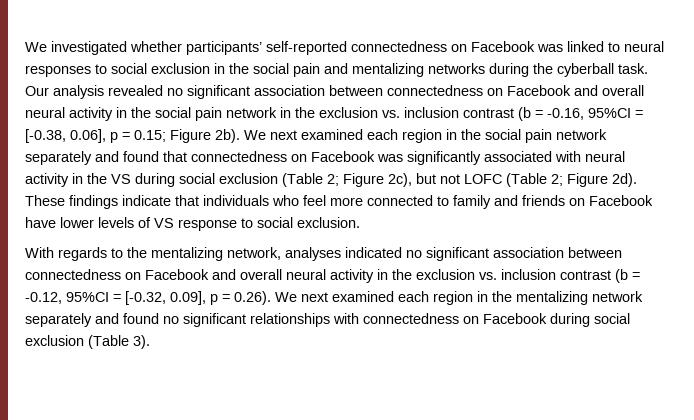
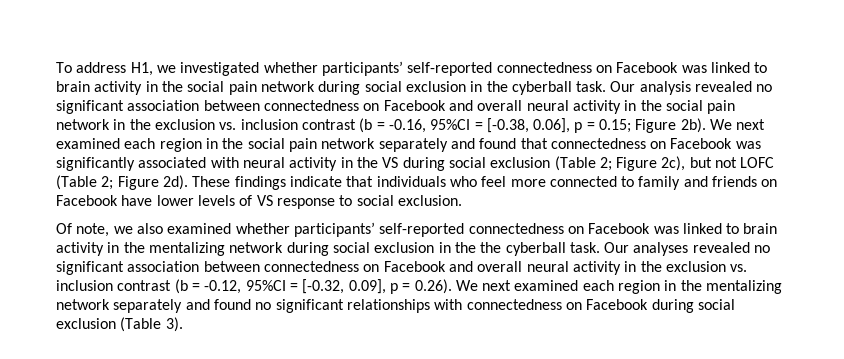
- We investigated whether participants’ self-reported connectedness on Facebook was linked to neural responses to social exclusion in the social pain and mentalizing networks during the cyberball task.
+ To address H1, we investigated whether participants’ self-reported connectedness on Facebook was linked to brain activity in the social pain network during social exclusion in the cyberball task.
- With regards to the mentalizing network, analyses indicated no significant association between connectedness on Facebook and overall neural activity in the exclusion vs. inclusion contrast (b = -0.12, 95%CI = [-0.32, 0.09], p = 0.26). We next examined each region in the mentalizing network separately and found no significant relationships with connectedness on Facebook during social exclusion (Table 3).
+ Of note, we also examined whether participants’ self-reported connectedness on Facebook was linked to brain activity in the mentalizing network during social exclusion in the the cyberball task. Our analyses revealed no significant association between connectedness on Facebook and overall neural activity in the exclusion vs. inclusion contrast (b = -0.12, 95%CI = [-0.32, 0.09], p = 0.26). We next examined each region in the mentalizing network separately and found no significant relationships with connectedness on Facebook during social exclusion (Table 3).

